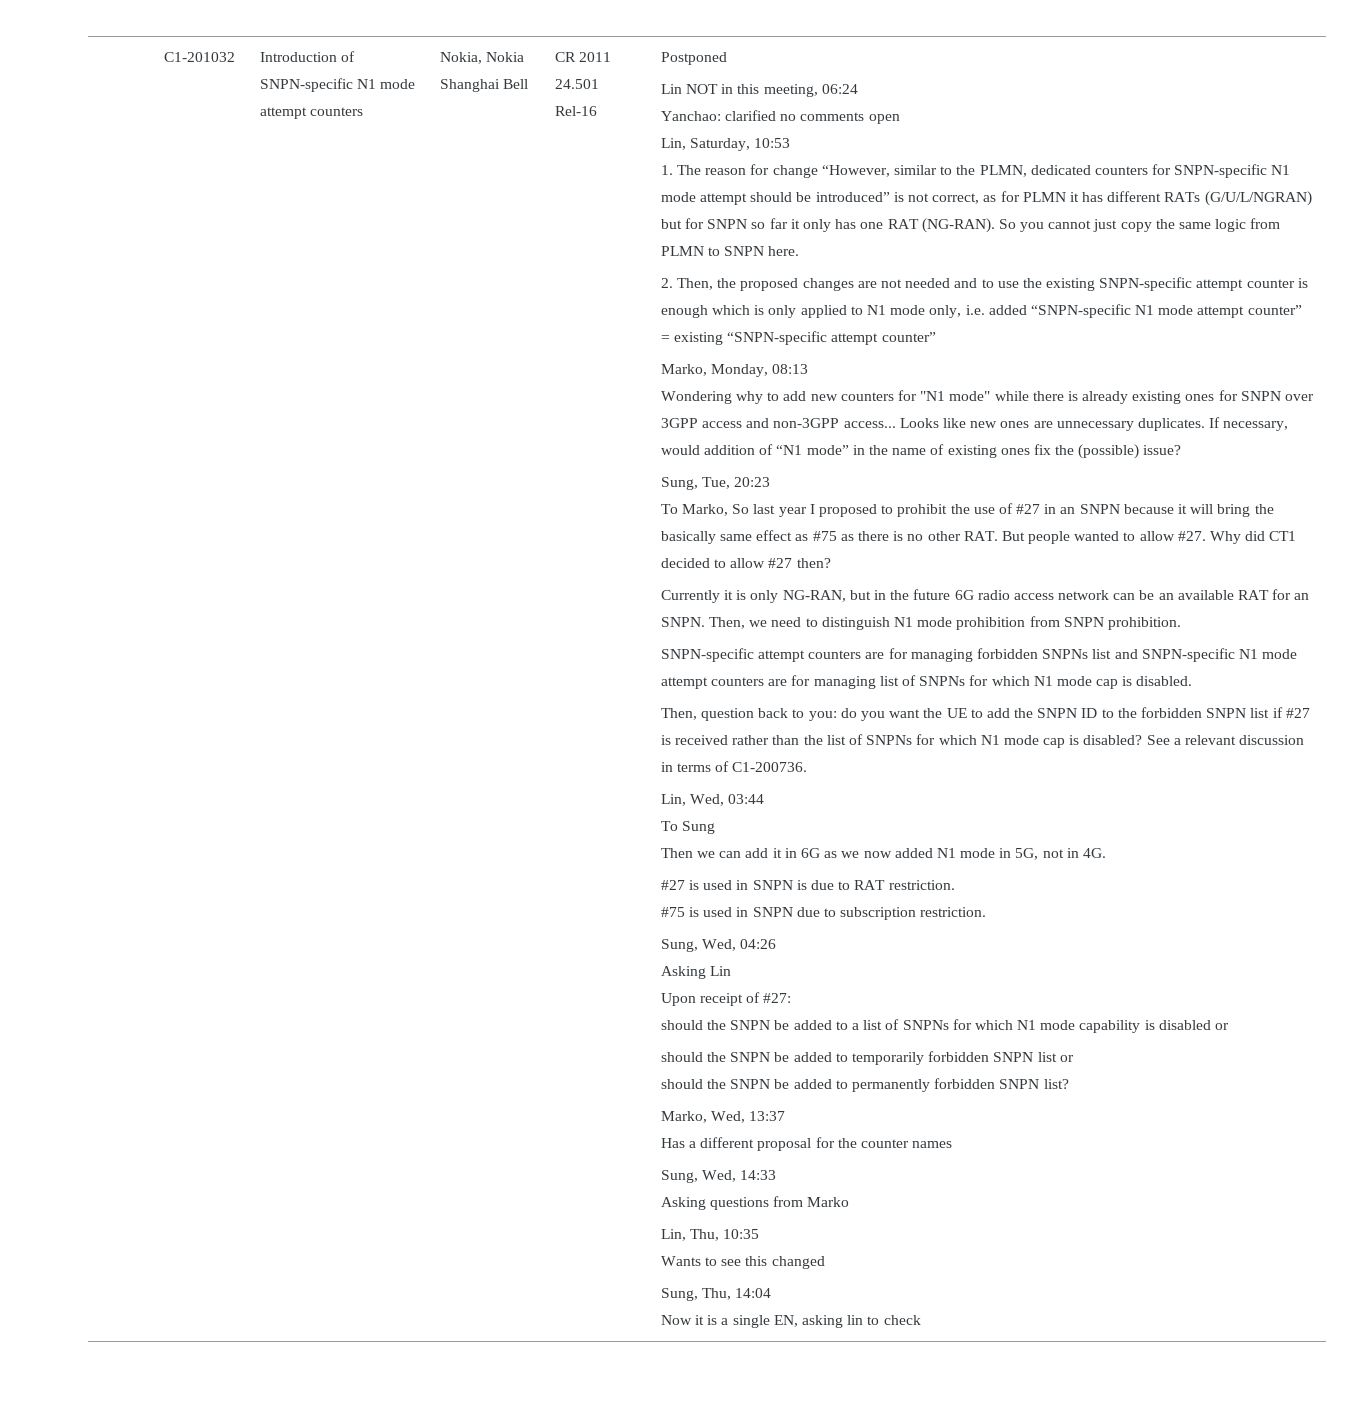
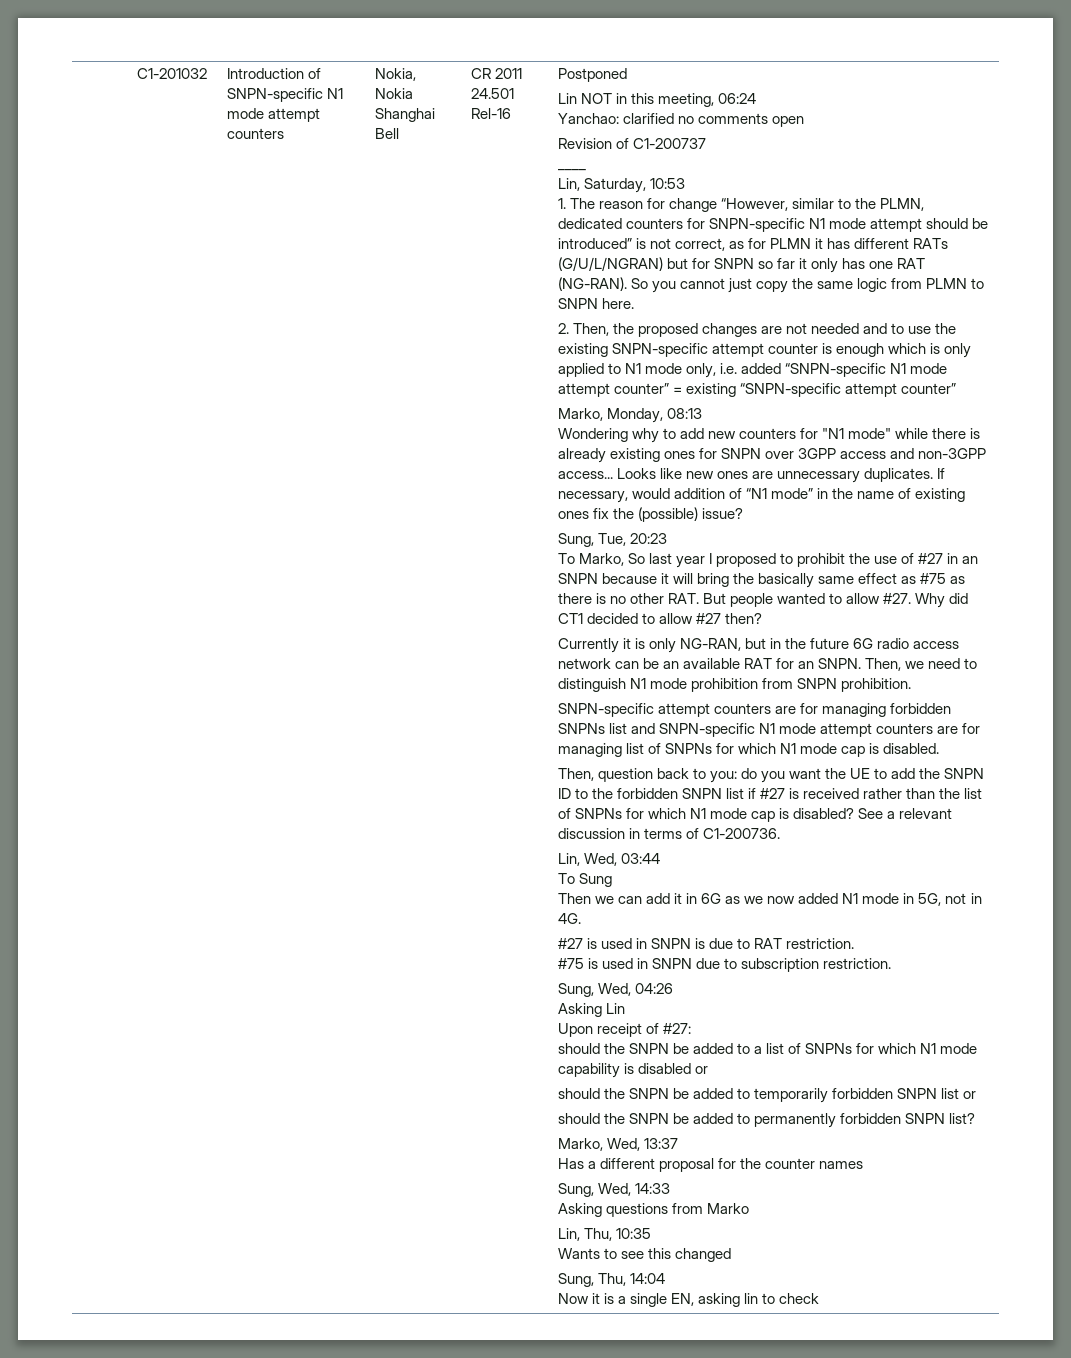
+ Revision of C1-200737
+ ____

